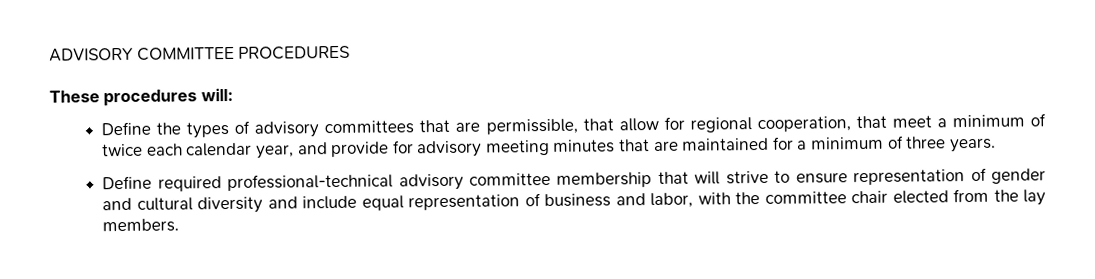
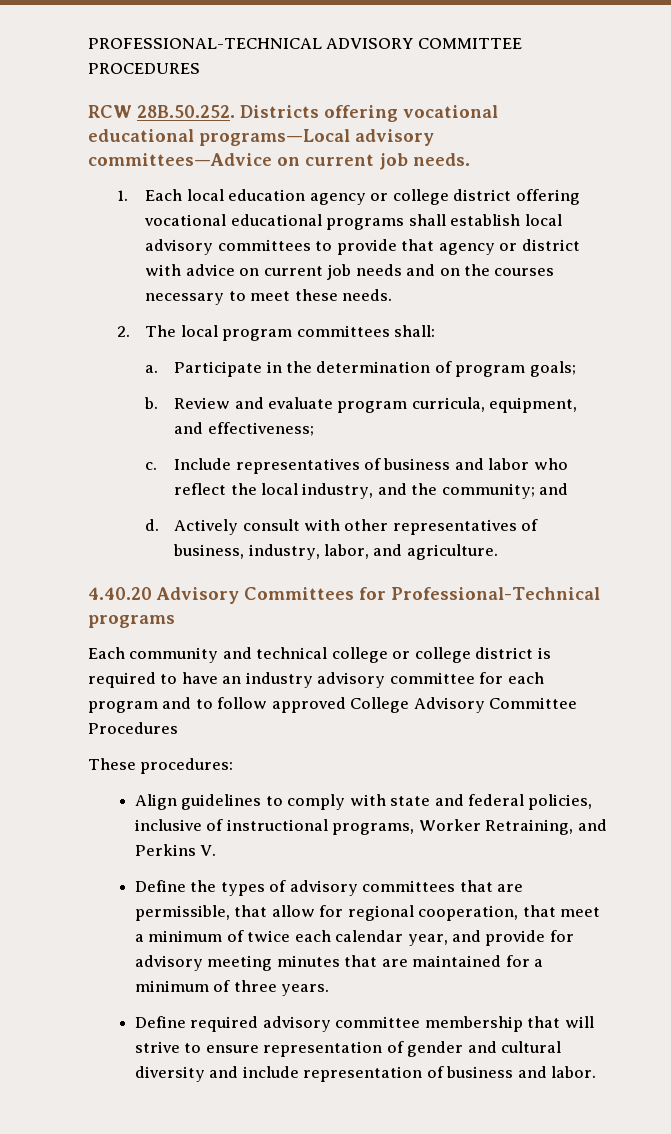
- ADVISORY COMMITTEE PROCEDURES
+ PROFESSIONAL-TECHNICAL ADVISORY COMMITTEE PROCEDURES
- These procedures will:
+ RCW 28B.50.252. Districts offering vocational educational programs—Local advisory committees—Advice on current job needs.
+ 1. Each local education agency or college district offering vocational educational programs shall establish local advisory committees to provide that agency or district with advice on current job needs and on the courses necessary to meet these needs.
+ 2. The local program committees shall:
+ a. Participate in the determination of program goals;
+ b. Review and evaluate program curricula, equipment, and effectiveness;
+ c. Include representatives of business and labor who reflect the local industry, and the community; and
+ d. Actively consult with other representatives of business, industry, labor, and agriculture.
+ 4.40.20 Advisory Committees for Professional-Technical programs
+ Each community and technical college or college district is required to have an industry advisory committee for each program and to follow approved College Advisory Committee Procedures
+ These procedures:
+ Align guidelines to comply with state and federal policies, inclusive of instructional programs, Worker Retraining, and Perkins V.
- Define required professional-technical advisory committee membership that will strive to ensure representation of gender and cultural diversity and include equal representation of business and labor, with the committee chair elected from the lay members.
+ Define required advisory committee membership that will strive to ensure representation of gender and cultural diversity and include representation of business and labor.

